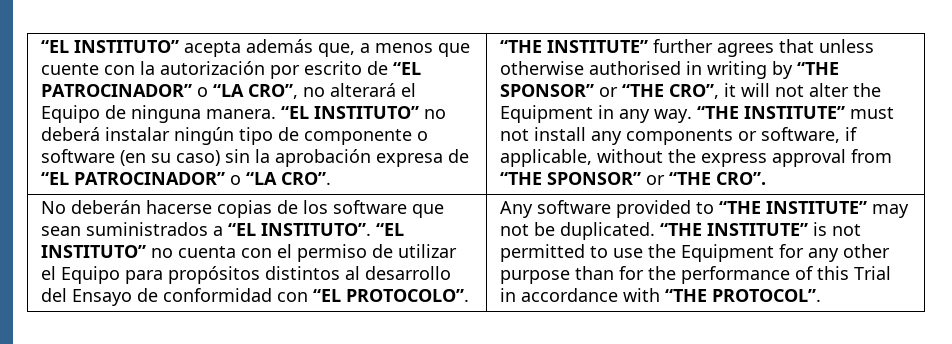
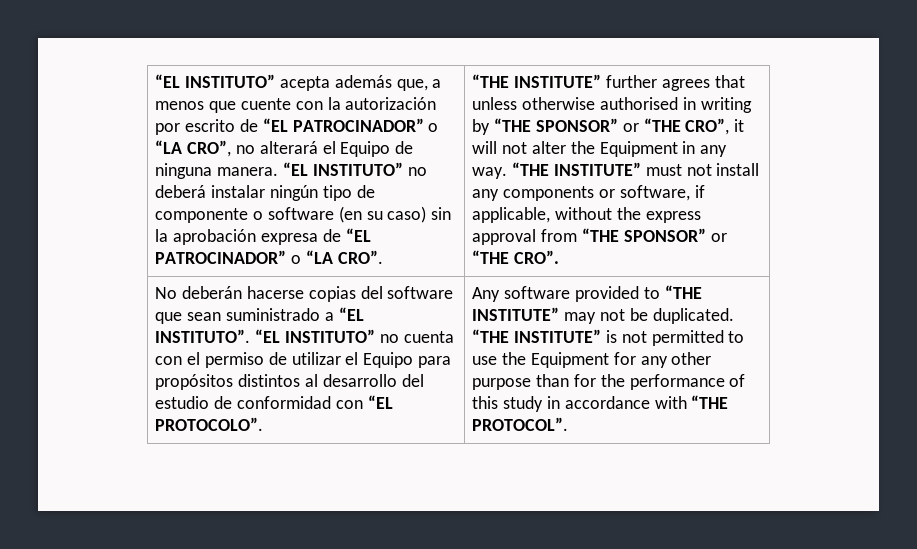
- No deberán hacerse copias de los software que sean suministrados a “EL INSTITUTO”.
+ No deberán hacerse copias del software que sean suministrado a “EL INSTITUTO”.
- “EL INSTITUTO” no cuenta con el permiso de utilizar el Equipo para propósitos distintos al desarrollo del Ensayo de conformidad con “EL PROTOCOLO”.
+ “EL INSTITUTO” no cuenta con el permiso de utilizar el Equipo para propósitos distintos al desarrollo del estudio de conformidad con “EL PROTOCOLO”.
- “THE INSTITUTE” is not permitted to use the Equipment for any other purpose than for the performance of this Trial in accordance with “THE PROTOCOL”.
+ “THE INSTITUTE” is not permitted to use the Equipment for any other purpose than for the performance of this study in accordance with “THE PROTOCOL”.

